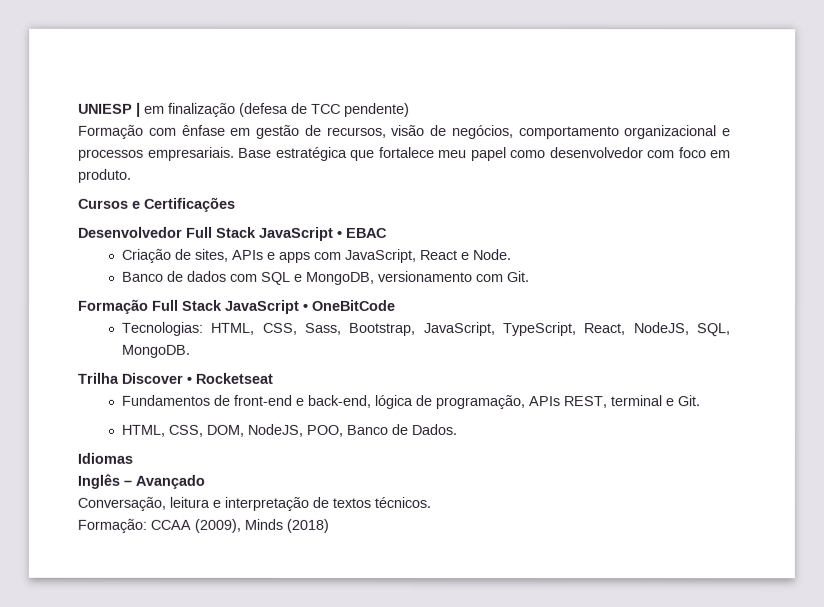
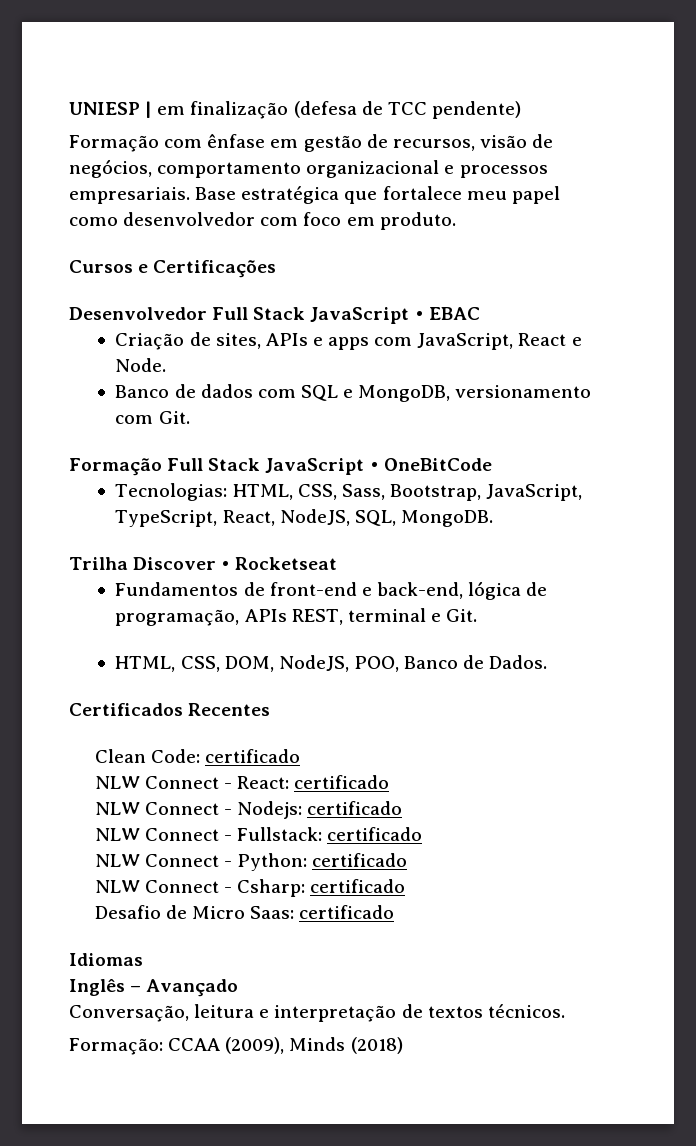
+ Certificados Recentes
+ Clean Code: certificado
+ NLW Connect - React: certificado
+ NLW Connect - Nodejs: certificado
+ NLW Connect - Fullstack: certificado
+ NLW Connect - Python: certificado
+ NLW Connect - Csharp: certificado
+ Desafio de Micro Saas: certificado

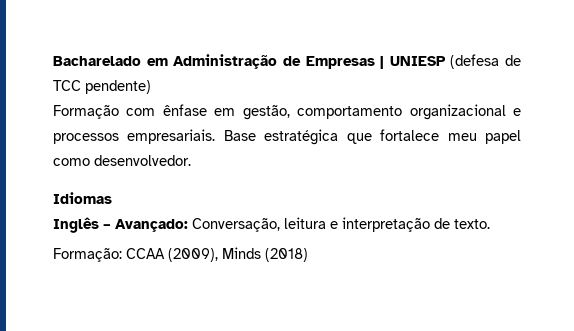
- UNIESP | em finalização (defesa de TCC pendente)
+ Bacharelado em Administração de Empresas | UNIESP (defesa de TCC pendente)
- Formação com ênfase em gestão de recursos, visão de negócios, comportamento organizacional e processos empresariais.
+ Formação com ênfase em gestão, comportamento organizacional e processos empresariais.
- Base estratégica que fortalece meu papel como desenvolvedor com foco em produto.
- Cursos e Certificações
- Desenvolvedor Full Stack JavaScript • EBAC
- Criação de sites, APIs e apps com JavaScript, React e Node.
- Banco de dados com SQL e MongoDB, versionamento com Git.
- Formação Full Stack JavaScript • OneBitCode
- Tecnologias: HTML, CSS, Sass, Bootstrap, JavaScript, TypeScript, React, NodeJS, SQL, MongoDB.
- Trilha Discover • Rocketseat
- Fundamentos de front-end e back-end, lógica de programação, APIs REST, terminal e Git.
- HTML, CSS, DOM, NodeJS, POO, Banco de Dados.
- Certificados Recentes
- Clean Code: certificado
- NLW Connect - React: certificado
- NLW Connect - Nodejs: certificado
- NLW Connect - Fullstack: certificado
- NLW Connect - Python: certificado
- NLW Connect - Csharp: certificado
- Desafio de Micro Saas: certificado
+ Base estratégica que fortalece meu papel como desenvolvedor.
- Inglês – Avançado
- Conversação, leitura e interpretação de textos técnicos.
+ Inglês – Avançado: Conversação, leitura e interpretação de texto.

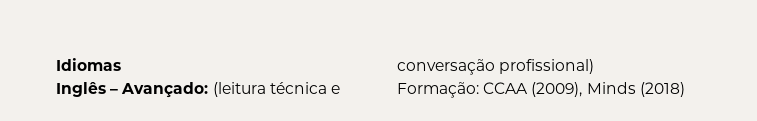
- Bacharelado em Administração de Empresas | UNIESP (defesa de TCC pendente)
- Formação com ênfase em gestão, comportamento organizacional e processos empresariais. Base estratégica que fortalece meu papel como desenvolvedor.
  Idiomas
- Inglês – Avançado: Conversação, leitura e interpretação de texto.
+ Inglês – Avançado: (leitura técnica e conversação profissional)

